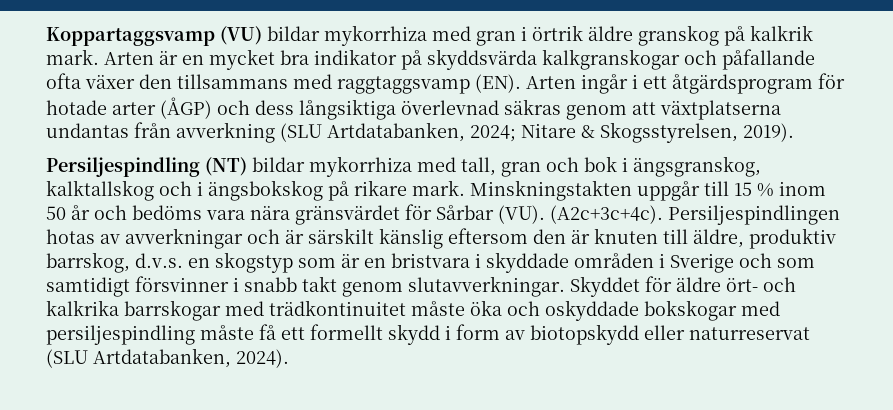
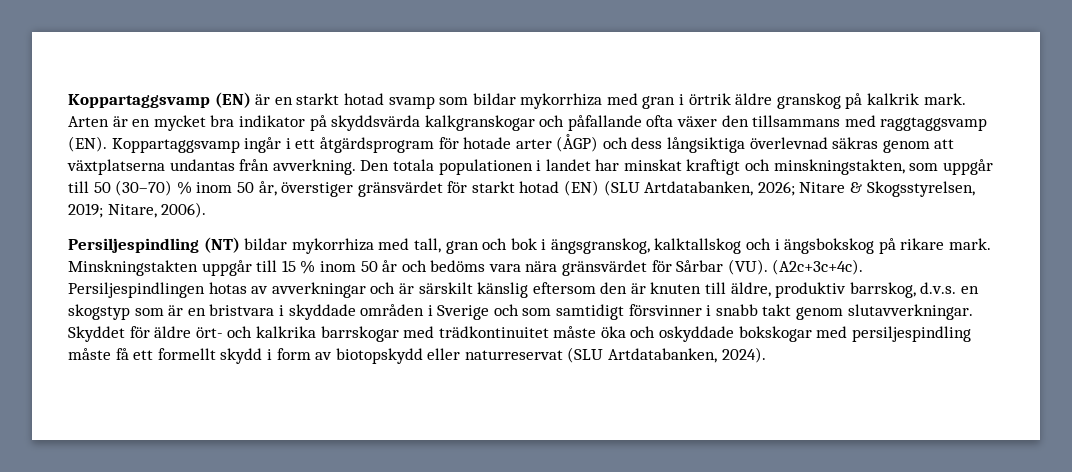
- Koppartaggsvamp (VU) bildar mykorrhiza med gran i örtrik äldre granskog på kalkrik mark.
+ Koppartaggsvamp (EN) är en starkt hotad svamp som bildar mykorrhiza med gran i örtrik äldre granskog på kalkrik mark.
- Arten är en mycket bra indikator på skyddsvärda kalkgranskogar och påfallande ofta växer den tillsammans med raggtaggsvamp (EN). Arten ingår i ett åtgärdsprogram för hotade arter (ÅGP) och dess långsiktiga överlevnad säkras genom att växtplatserna undantas från avverkning (SLU Artdatabanken, 2024; Nitare & Skogsstyrelsen, 2019).
+ Arten är en mycket bra indikator på skyddsvärda kalkgranskogar och påfallande ofta växer den tillsammans med raggtaggsvamp (EN). Koppartaggsvamp ingår i ett åtgärdsprogram för hotade arter (ÅGP) och dess långsiktiga överlevnad säkras genom att växtplatserna undantas från avverkning. Den totala populationen i landet har minskat kraftigt och minskningstakten, som uppgår till 50 (30–70) % inom 50 år, överstiger gränsvärdet för starkt hotad (EN) (SLU Artdatabanken, 2026; Nitare & Skogsstyrelsen, 2019; Nitare, 2006).

